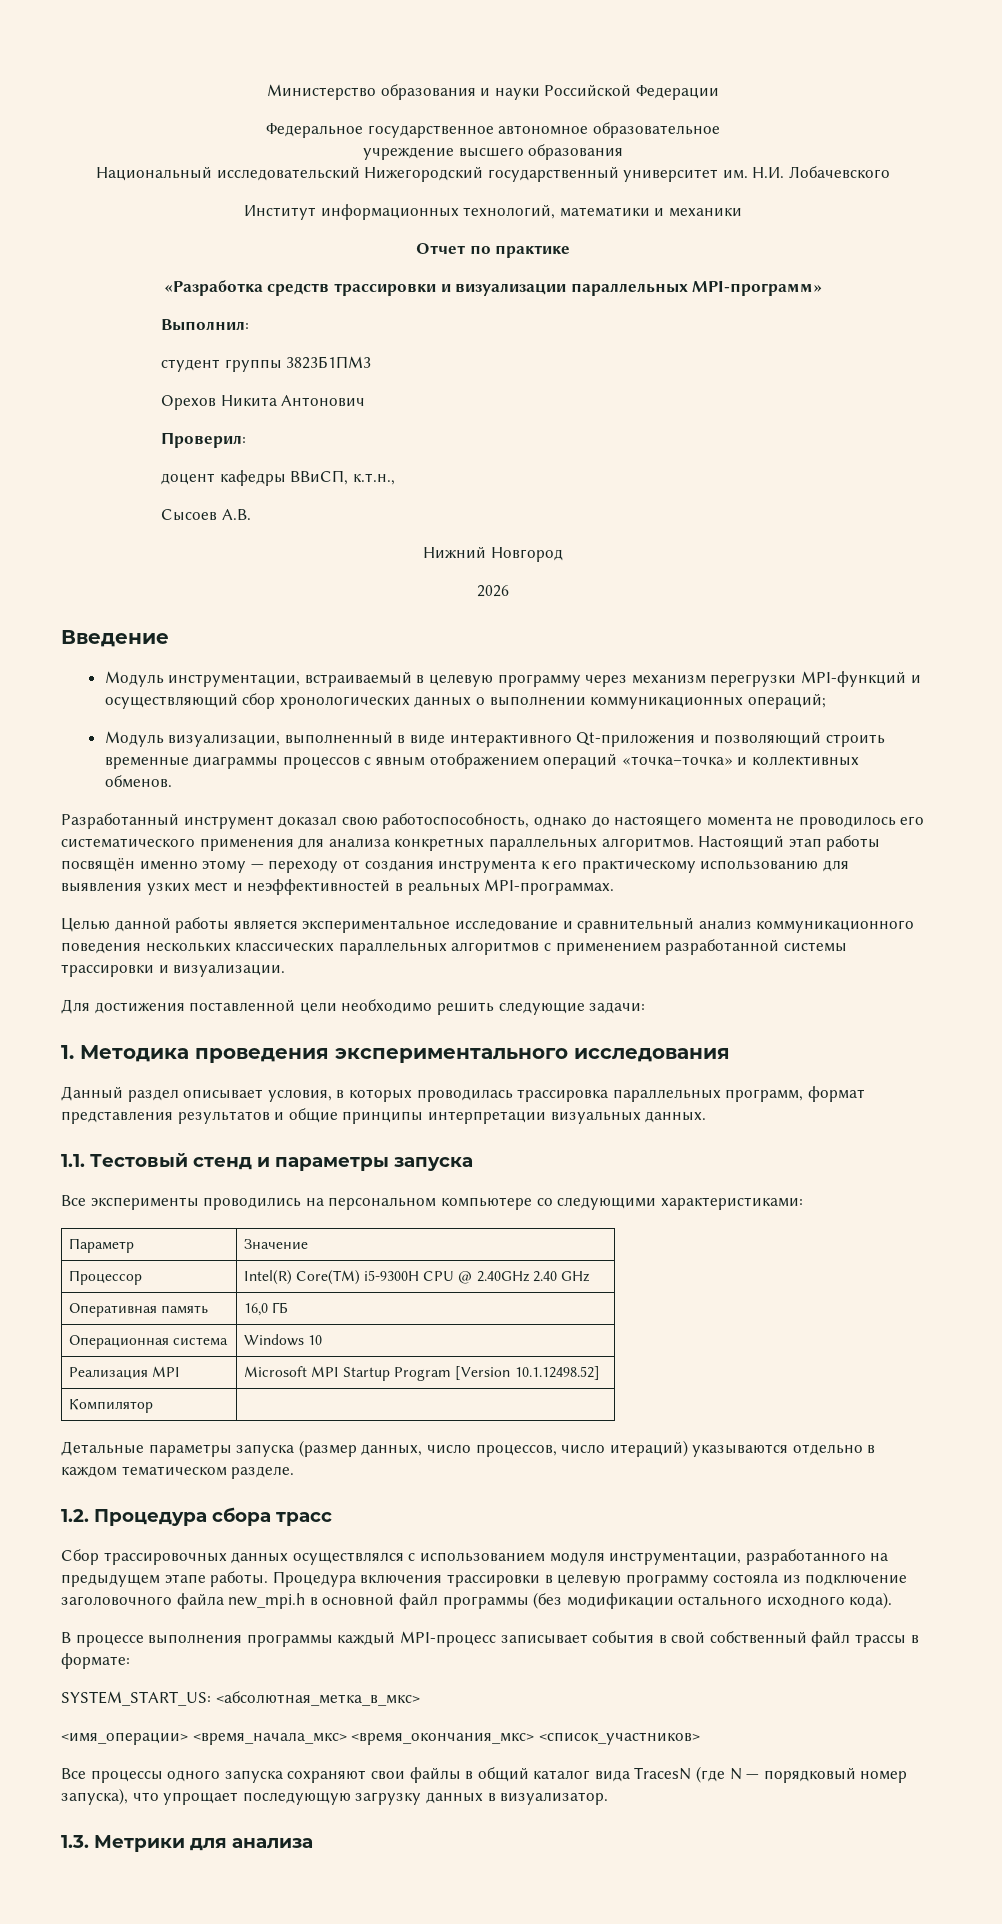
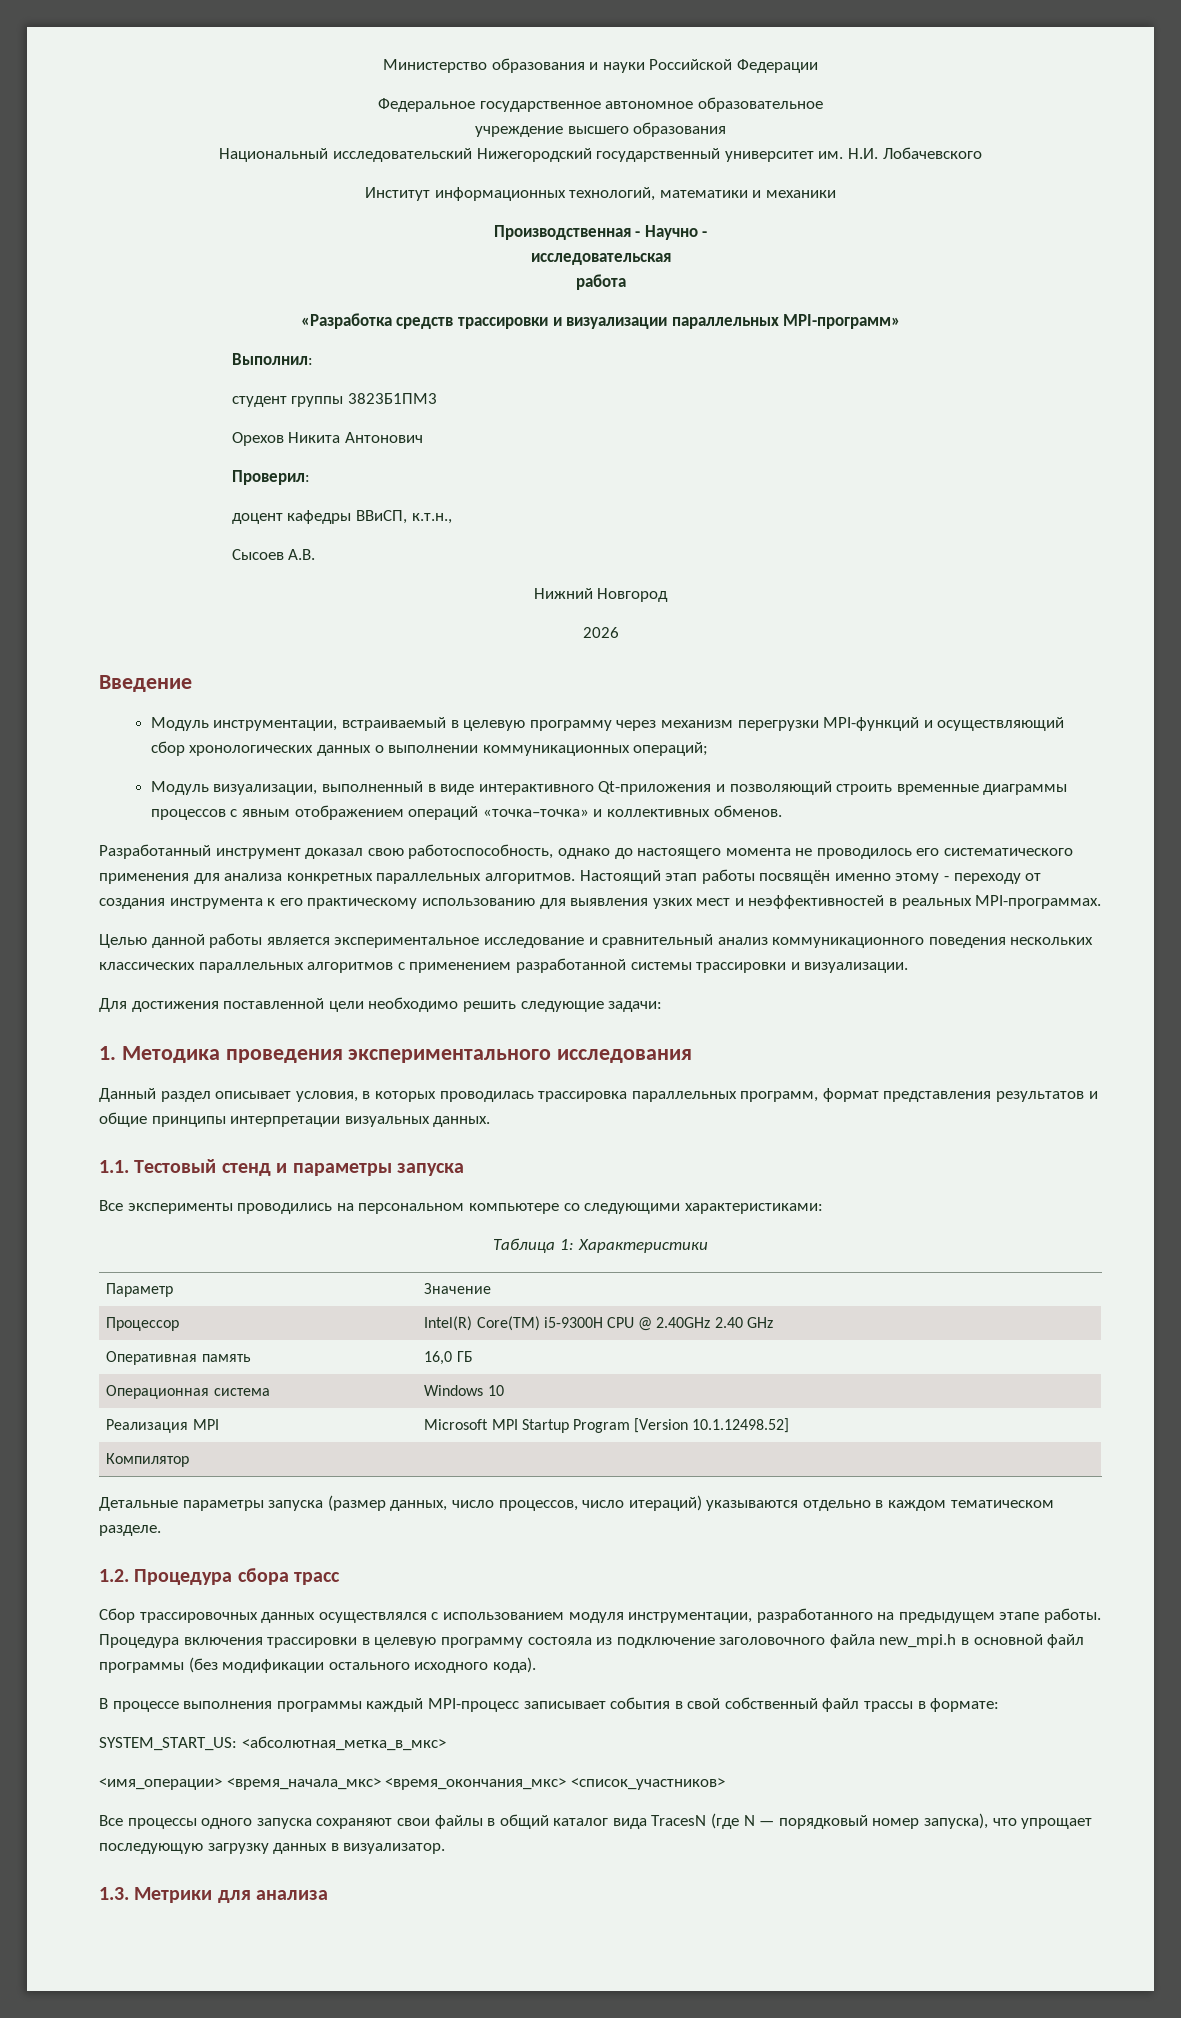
- Отчет по практике
+ Производственная - Научно -
+ исследовательская
+ работа
- Настоящий этап работы посвящён именно этому — переходу от создания инструмента к его практическому использованию для выявления узких мест и неэффективностей в реальных MPI-программах.
+ Настоящий этап работы посвящён именно этому - переходу от создания инструмента к его практическому использованию для выявления узких мест и неэффективностей в реальных MPI-программах.
+ Таблица 1: Характеристики

